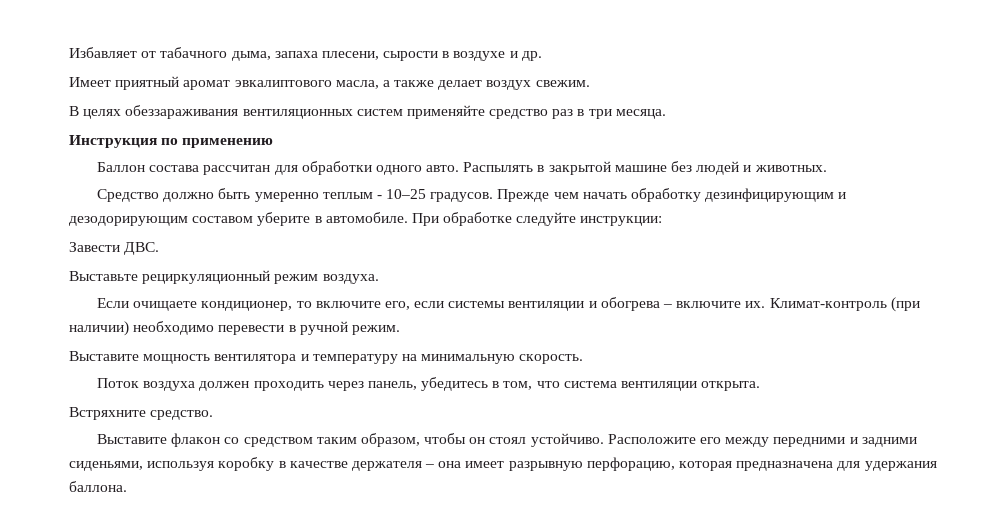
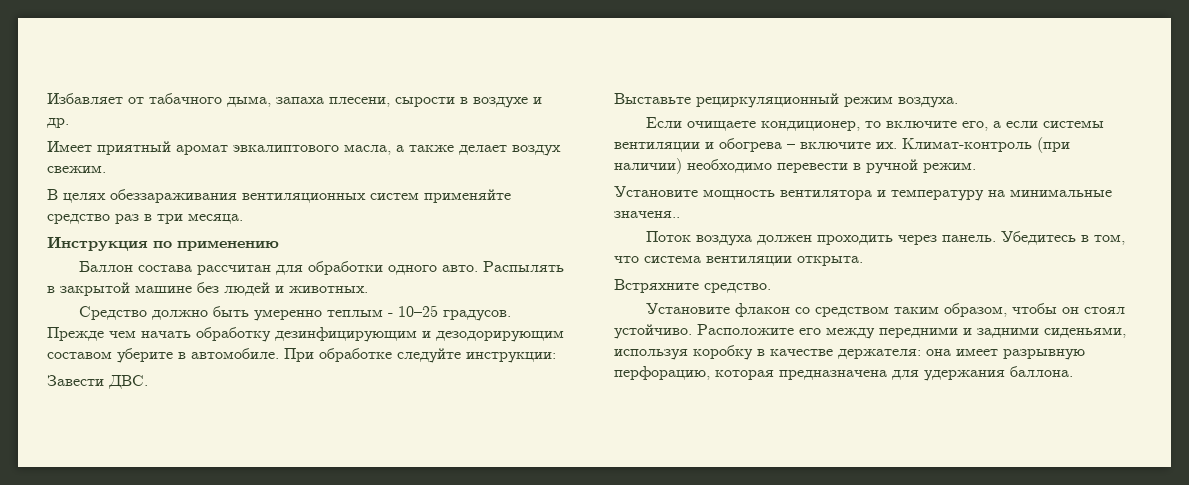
- Если очищаете кондиционер, то включите его, если системы вентиляции и обогрева – включите их.
+ Если очищаете кондиционер, то включите его, а если системы вентиляции и обогрева – включите их.
- Выставите мощность вентилятора и температуру на минимальную скорость.
+ Установите мощность вентилятора и температуру на минимальные значеня..
- Поток воздуха должен проходить через панель, убедитесь в том, что система вентиляции открыта.
+ Поток воздуха должен проходить через панель. Убедитесь в том, что система вентиляции открыта.
- Выставите флакон со средством таким образом, чтобы он стоял устойчиво.
+ Установите флакон со средством таким образом, чтобы он стоял устойчиво.
- Расположите его между передними и задними сиденьями, используя коробку в качестве держателя – она имеет разрывную перфорацию, которая предназначена для удержания баллона.
+ Расположите его между передними и задними сиденьями, используя коробку в качестве держателя: она имеет разрывную перфорацию, которая предназначена для удержания баллона.

